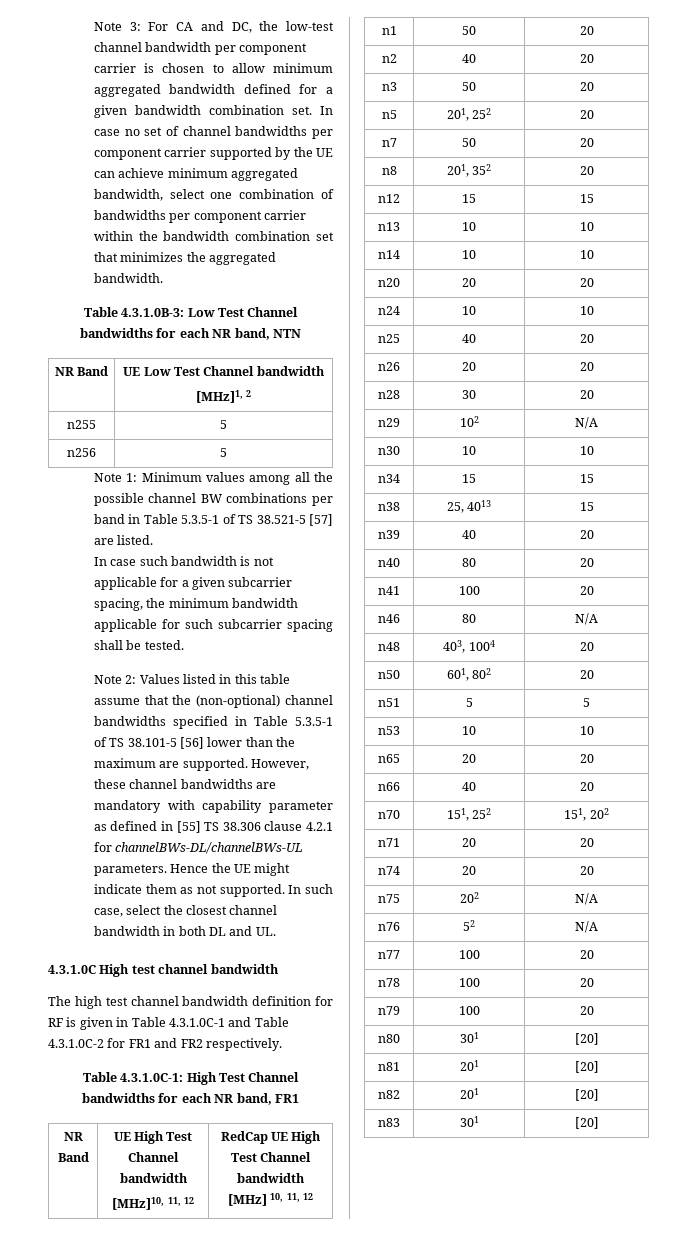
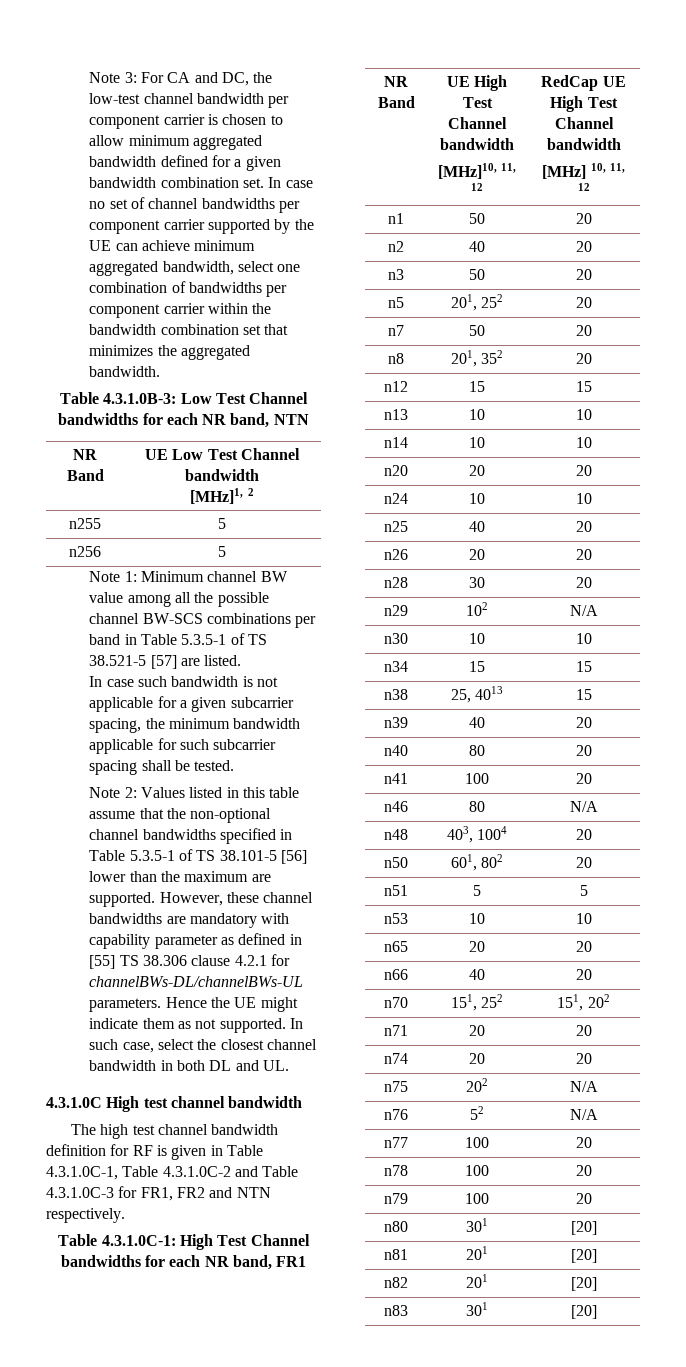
- Note 1: Minimum values among all the possible channel BW combinations per band in Table 5.3.5-1 of TS 38.521-5 [57] are listed.
+ Note 1: Minimum channel BW value among all the possible channel BW-SCS combinations per band in Table 5.3.5-1 of TS 38.521-5 [57] are listed.
- Note 2: Values listed in this table assume that the (non-optional) channel bandwidths specified in Table 5.3.5-1 of TS 38.101-5 [56] lower than the maximum are supported.
+ Note 2: Values listed in this table assume that the non-optional channel bandwidths specified in Table 5.3.5-1 of TS 38.101-5 [56] lower than the maximum are supported.
- The high test channel bandwidth definition for RF is given in Table 4.3.1.0C-1 and Table 4.3.1.0C-2 for FR1 and FR2 respectively.
+ The high test channel bandwidth definition for RF is given in Table 4.3.1.0C-1, Table 4.3.1.0C-2 and Table 4.3.1.0C-3 for FR1, FR2 and NTN respectively.

